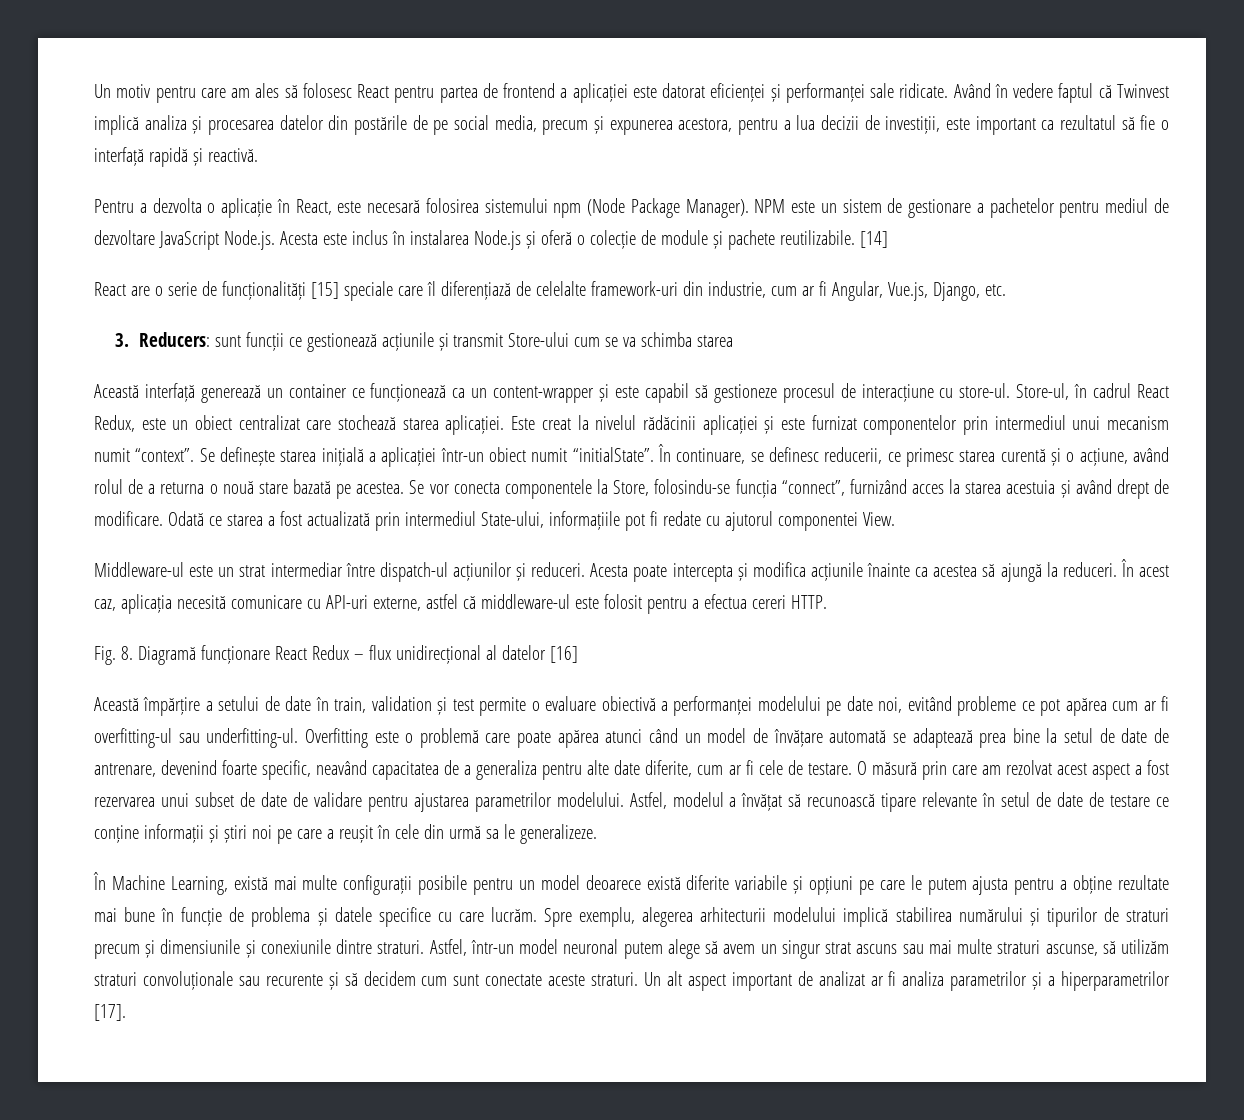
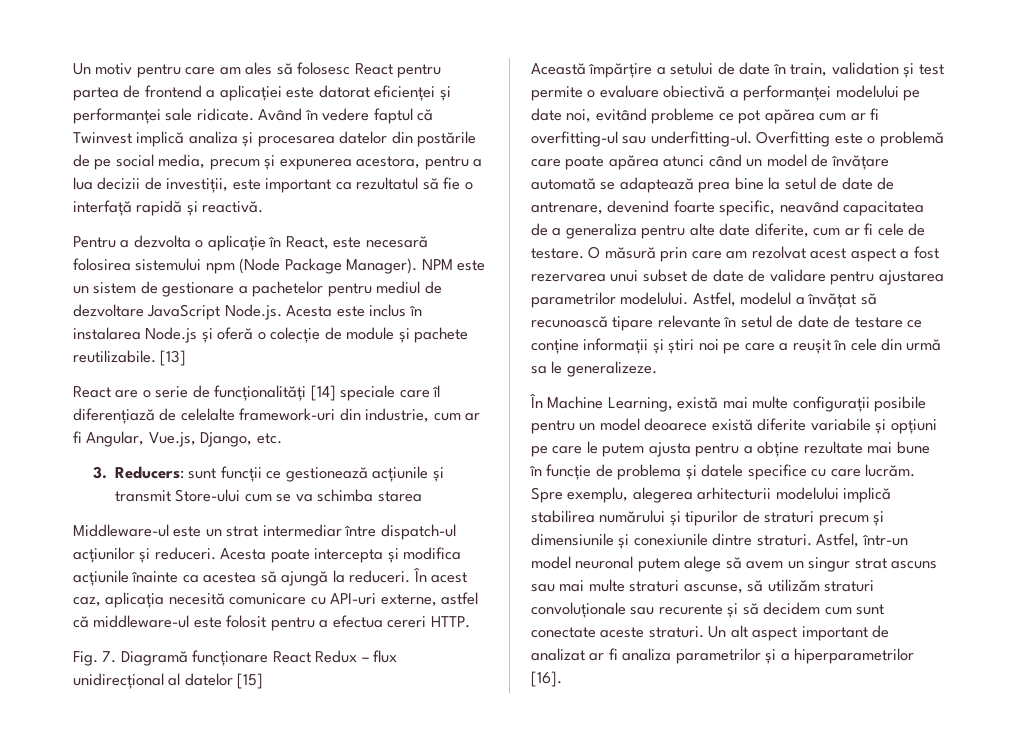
- [14]
+ [13]
- React are o serie de funcționalități [15] speciale care îl diferențiază de celelalte framework-uri din industrie, cum ar fi Angular, Vue.js, Django, etc.
+ React are o serie de funcționalități [14] speciale care îl diferențiază de celelalte framework-uri din industrie, cum ar fi Angular, Vue.js, Django, etc.
- Această interfață generează un container ce funcționează ca un content-wrapper și este capabil să gestioneze procesul de interacțiune cu store-ul. Store-ul, în cadrul React Redux, este un obiect centralizat care stochează starea aplicației. Este creat la nivelul rădăcinii aplicației și este furnizat componentelor prin intermediul unui mecanism numit “context”. Se definește starea inițială a aplicației într-un obiect numit “initialState”. În continuare, se definesc reducerii, ce primesc starea curentă și o acțiune, având rolul de a returna o nouă stare bazată pe acestea. Se vor conecta componentele la Store, folosindu-se funcția “connect”, furnizând acces la starea acestuia și având drept de modificare. Odată ce starea a fost actualizată prin intermediul State-ului, informațiile pot fi redate cu ajutorul componentei View.
- Fig. 8. Diagramă funcționare React Redux – flux unidirecțional al datelor [16]
+ Fig. 7. Diagramă funcționare React Redux – flux unidirecțional al datelor [15]
- Un alt aspect important de analizat ar fi analiza parametrilor și a hiperparametrilor [17].
+ Un alt aspect important de analizat ar fi analiza parametrilor și a hiperparametrilor [16].

